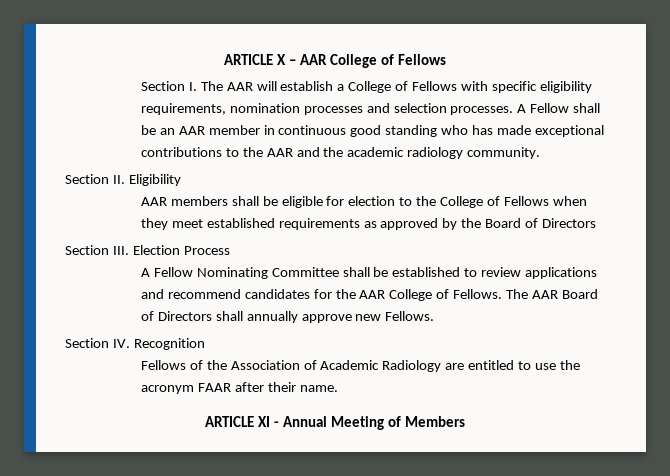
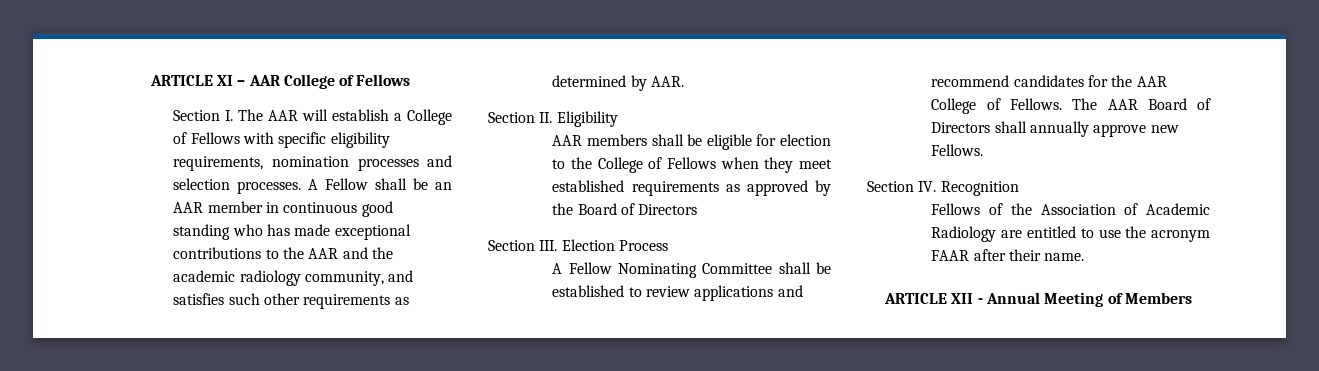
- ARTICLE X – AAR College of Fellows
+ ARTICLE XI – AAR College of Fellows
- A Fellow shall be an AAR member in continuous good standing who has made exceptional contributions to the AAR and the academic radiology community.
+ A Fellow shall be an AAR member in continuous good standing who has made exceptional contributions to the AAR and the academic radiology community, and satisfies such other requirements as determined by AAR.
- ARTICLE XI - Annual Meeting of Members
+ ARTICLE XII - Annual Meeting of Members

